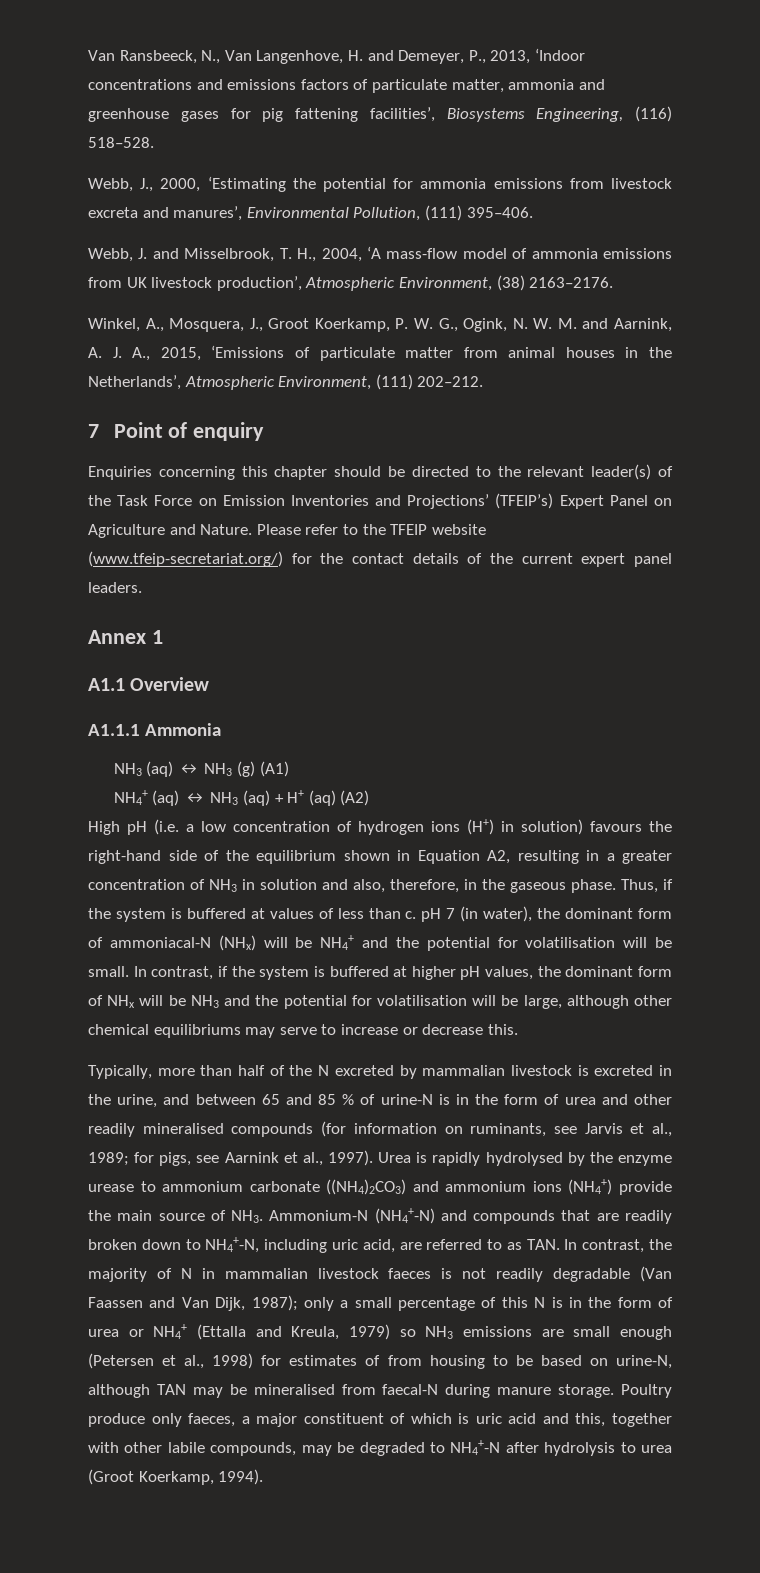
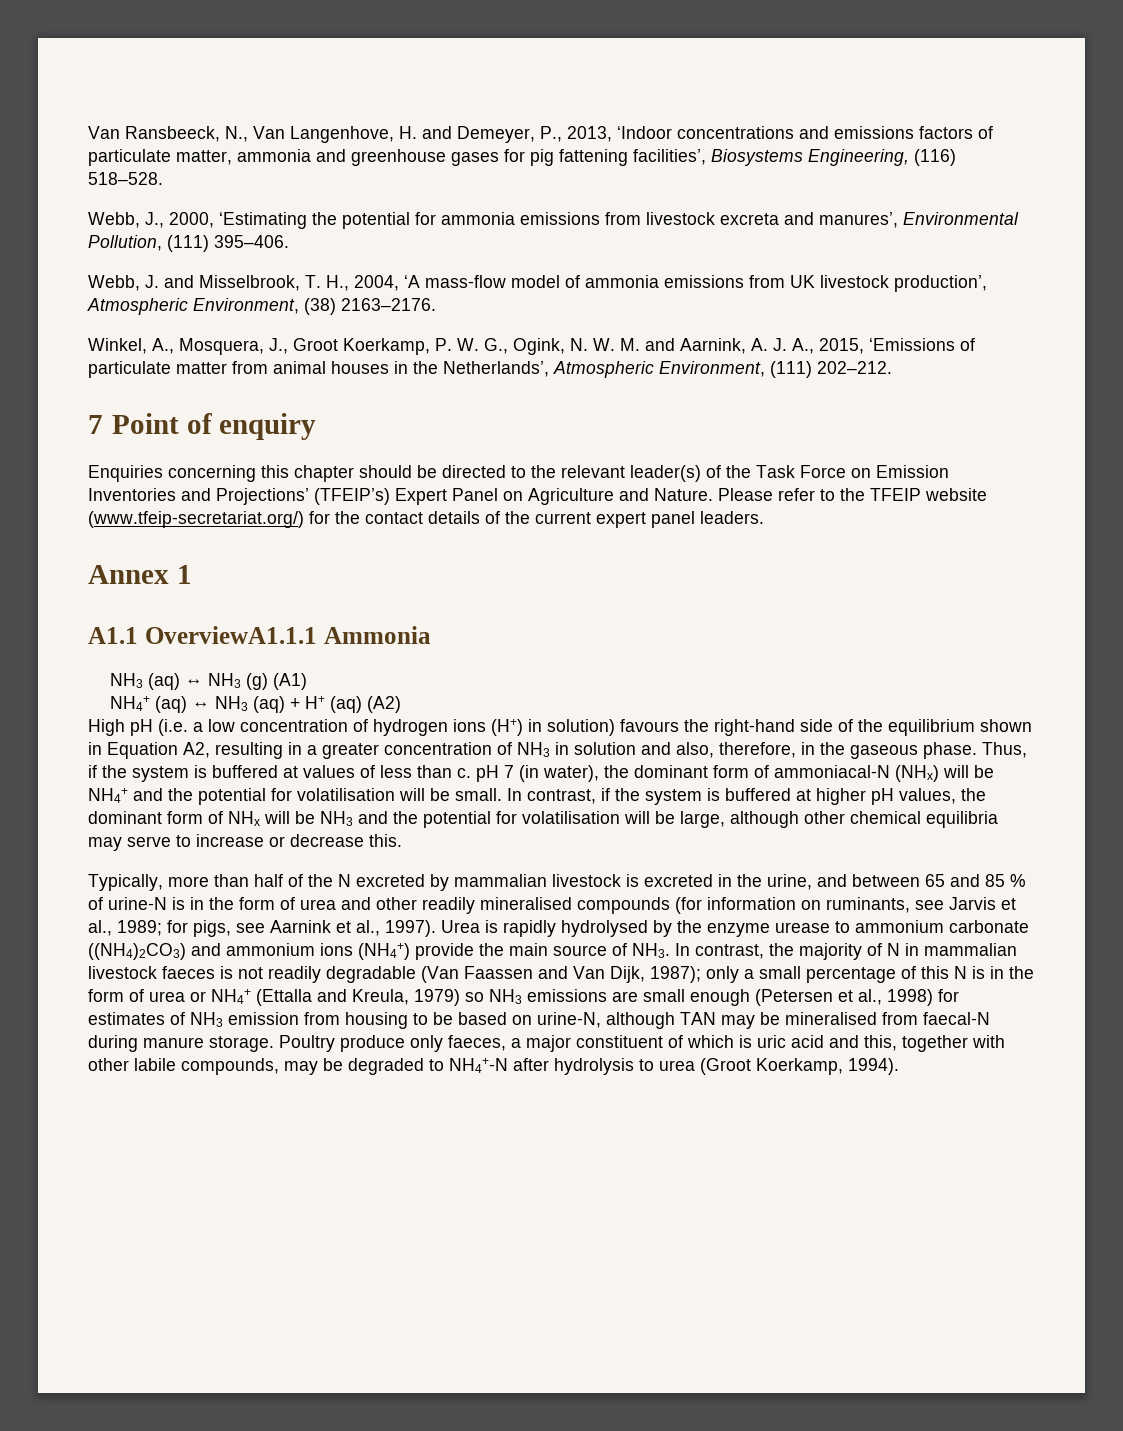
- A1.1 Overview
- A1.1.1 Ammonia
+ A1.1 OverviewA1.1.1 Ammonia
- In contrast, if the system is buffered at higher pH values, the dominant form of NHx will be NH3 and the potential for volatilisation will be large, although other chemical equilibriums may serve to increase or decrease this.
+ In contrast, if the system is buffered at higher pH values, the dominant form of NHx will be NH3 and the potential for volatilisation will be large, although other chemical equilibria may serve to increase or decrease this.
- Urea is rapidly hydrolysed by the enzyme urease to ammonium carbonate ((NH4)2CO3) and ammonium ions (NH4+) provide the main source of NH3. Ammonium-N (NH4+-N) and compounds that are readily broken down to NH4+-N, including uric acid, are referred to as TAN. In contrast, the majority of N in mammalian livestock faeces is not readily degradable (Van Faassen and Van Dijk, 1987);
+ Urea is rapidly hydrolysed by the enzyme urease to ammonium carbonate ((NH4)2CO3) and ammonium ions (NH4+) provide the main source of NH3. In contrast, the majority of N in mammalian livestock faeces is not readily degradable (Van Faassen and Van Dijk, 1987);
- only a small percentage of this N is in the form of urea or NH4+ (Ettalla and Kreula, 1979) so NH3 emissions are small enough (Petersen et al., 1998) for estimates of from housing to be based on urine-N, although TAN may be mineralised from faecal-N during manure storage.
+ only a small percentage of this N is in the form of urea or NH4+ (Ettalla and Kreula, 1979) so NH3 emissions are small enough (Petersen et al., 1998) for estimates of NH3 emission from housing to be based on urine-N, although TAN may be mineralised from faecal-N during manure storage.

